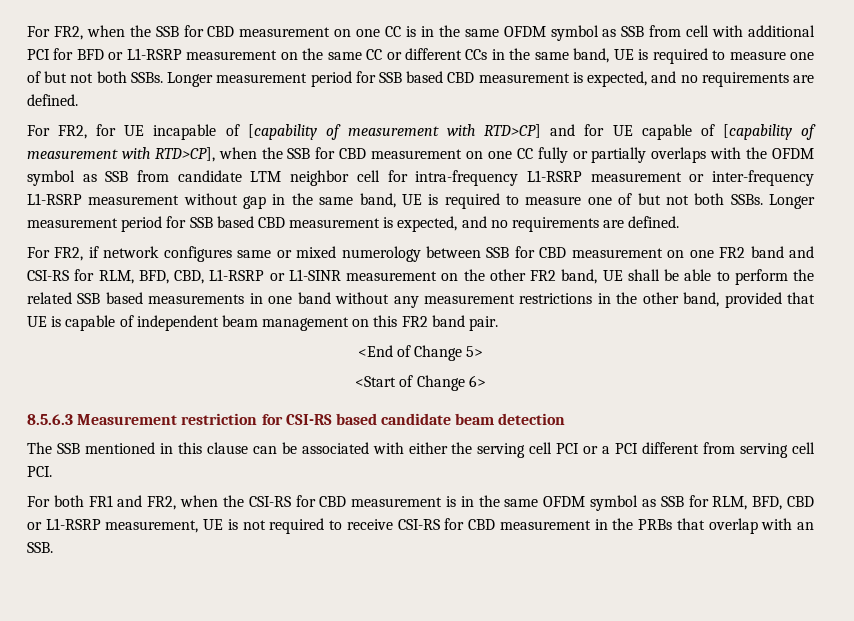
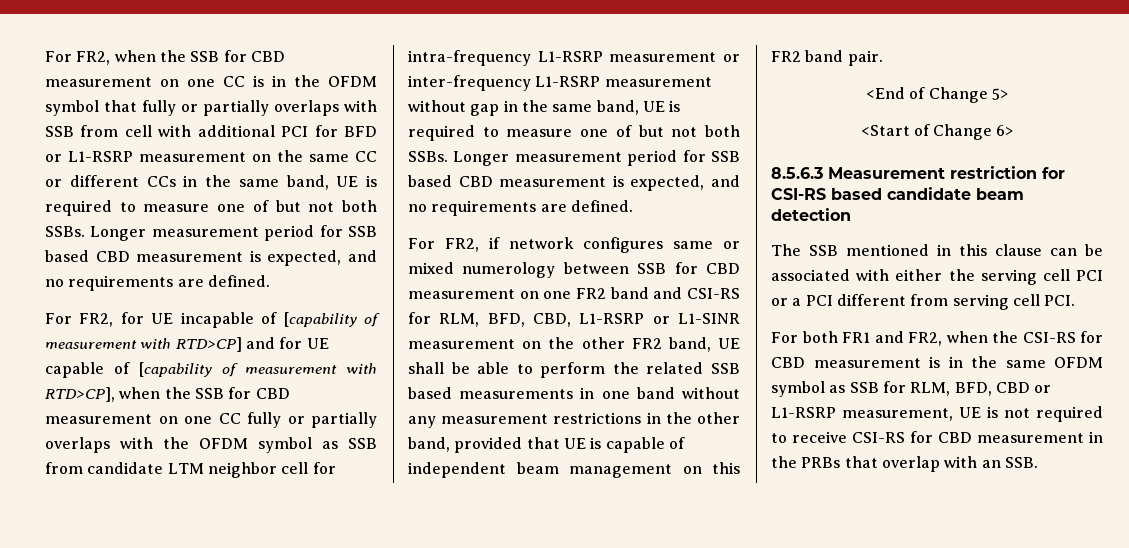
- For FR2, when the SSB for CBD measurement on one CC is in the same OFDM symbol as SSB from cell with additional PCI for BFD or L1-RSRP measurement on the same CC or different CCs in the same band, UE is required to measure one of but not both SSBs.
+ For FR2, when the SSB for CBD measurement on one CC is in the OFDM symbol that fully or partially overlaps with SSB from cell with additional PCI for BFD or L1-RSRP measurement on the same CC or different CCs in the same band, UE is required to measure one of but not both SSBs.

